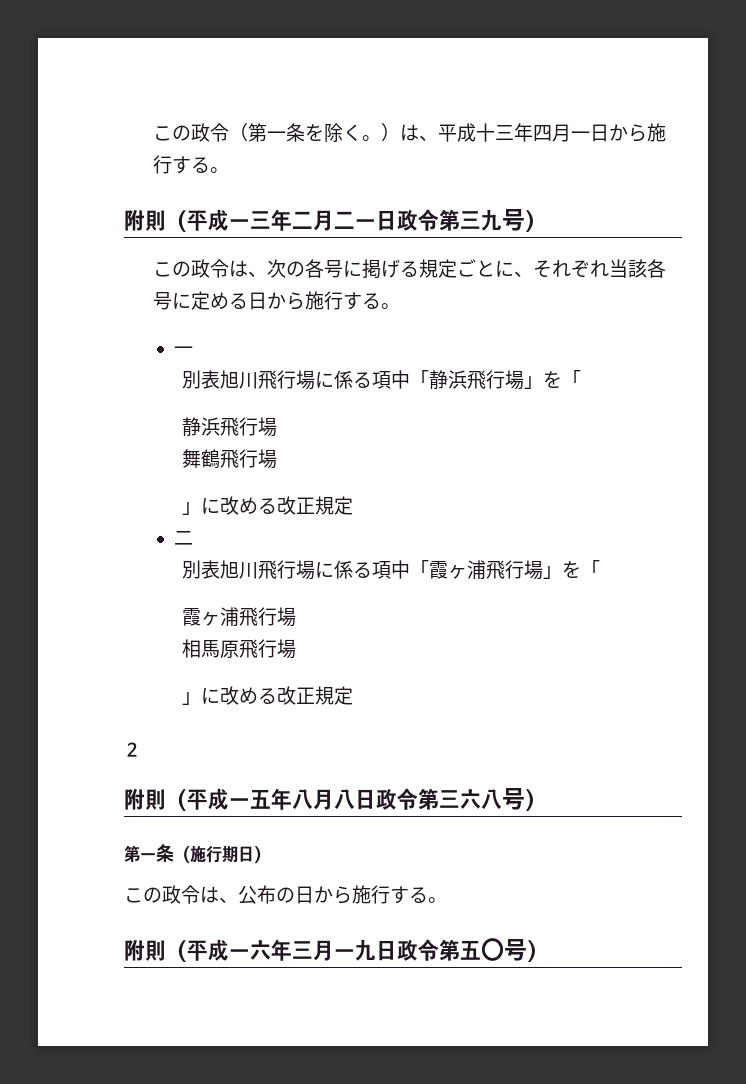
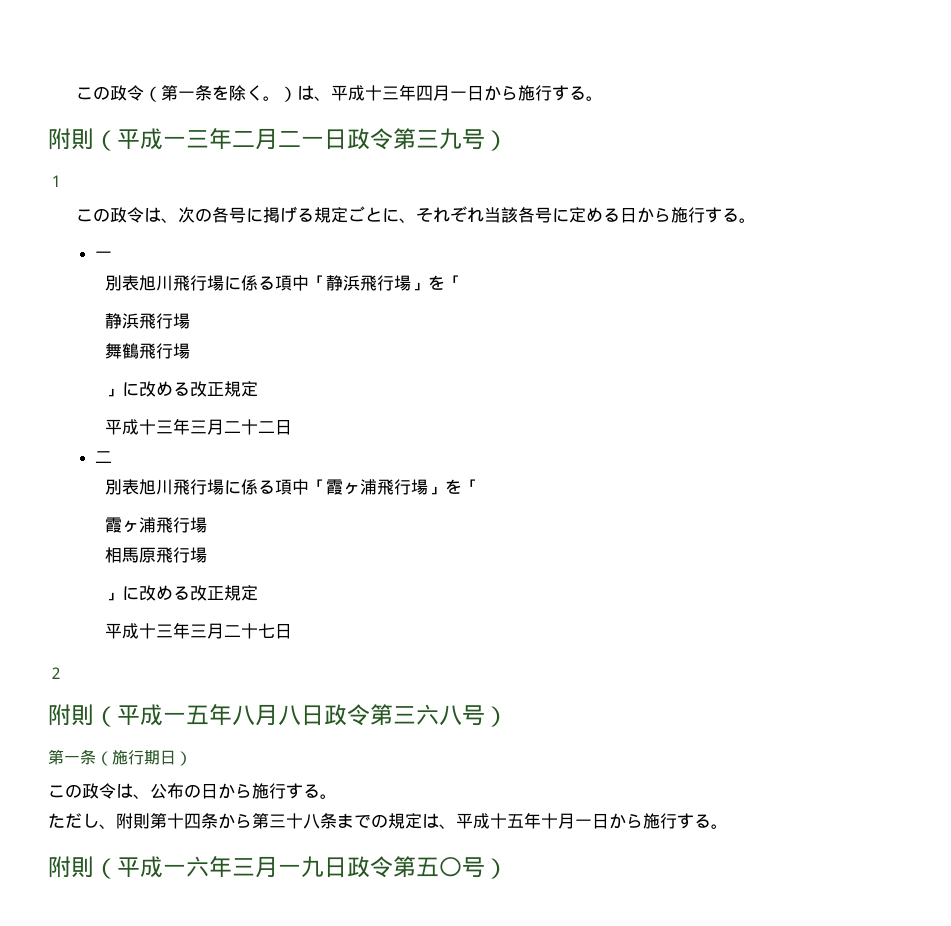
+ １
+ 平成十三年三月二十二日
+ 平成十三年三月二十七日
+ ただし、附則第十四条から第三十八条までの規定は、平成十五年十月一日から施行する。

